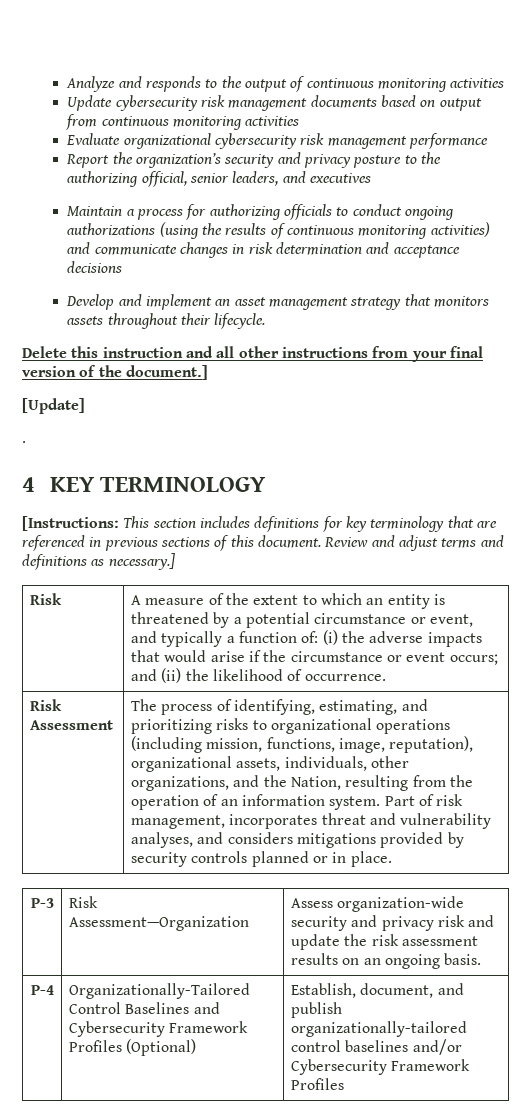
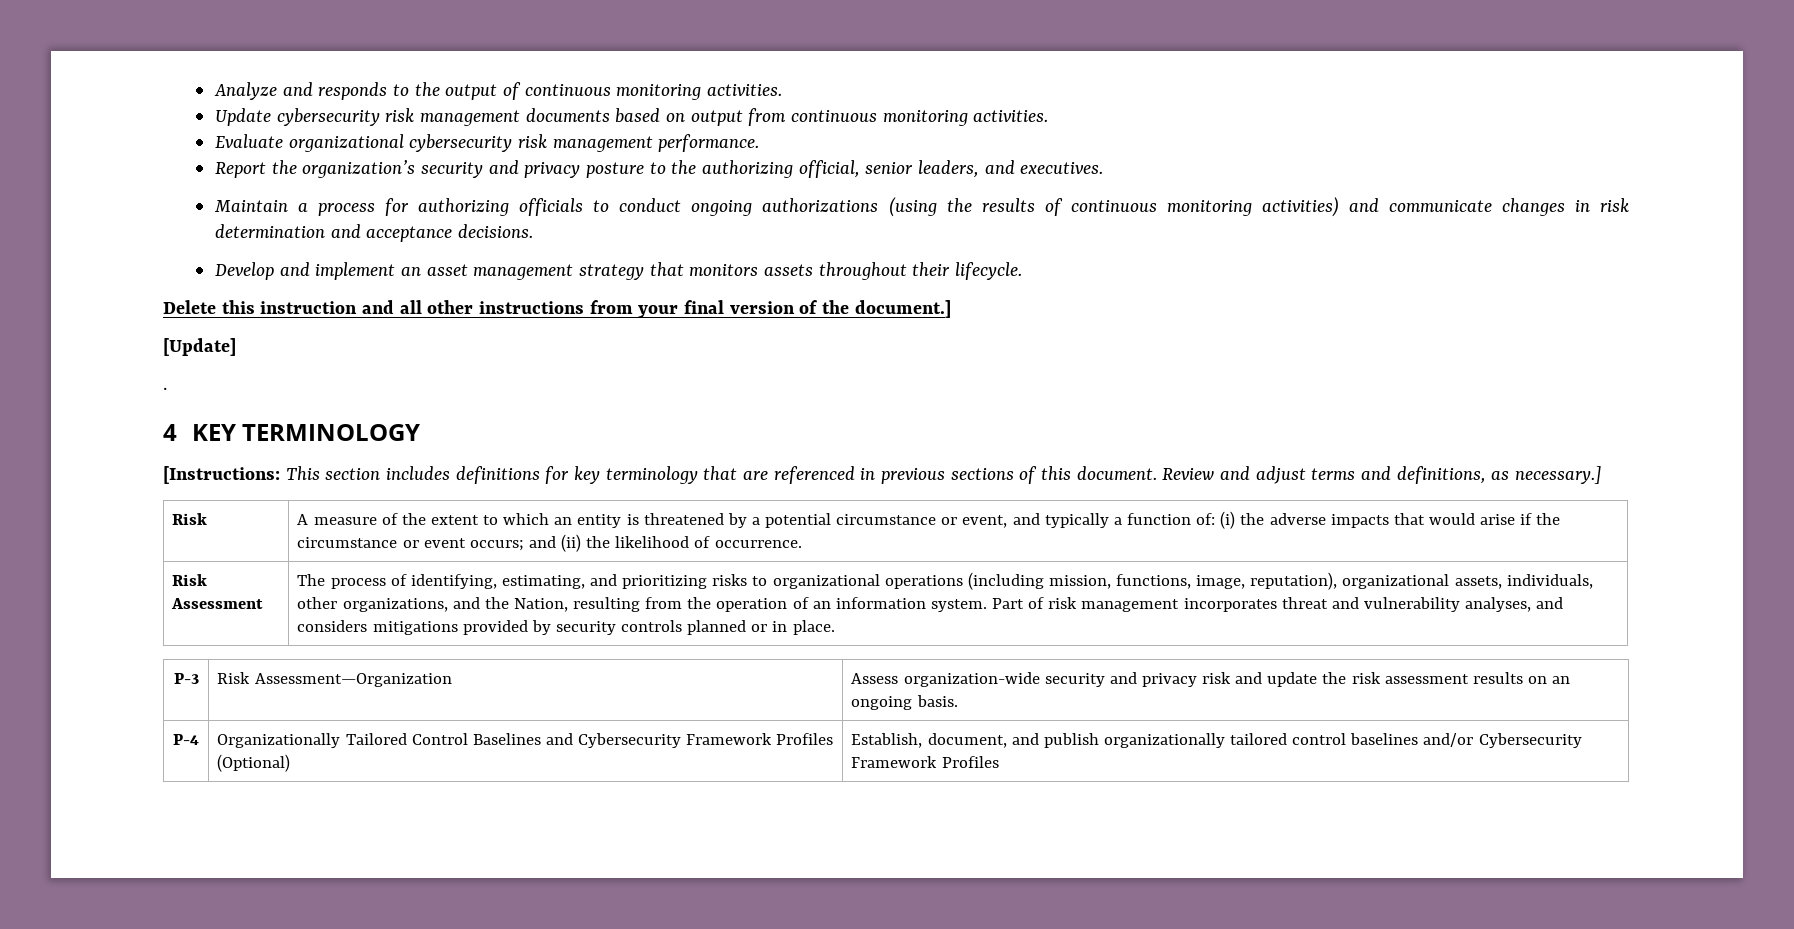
- Analyze and responds to the output of continuous monitoring activities
+ Analyze and responds to the output of continuous monitoring activities.
- Update cybersecurity risk management documents based on output from continuous monitoring activities
+ Update cybersecurity risk management documents based on output from continuous monitoring activities.
- Evaluate organizational cybersecurity risk management performance
+ Evaluate organizational cybersecurity risk management performance.
- Report the organization’s security and privacy posture to the authorizing official, senior leaders, and executives
+ Report the organization’s security and privacy posture to the authorizing official, senior leaders, and executives.
- Maintain a process for authorizing officials to conduct ongoing authorizations (using the results of continuous monitoring activities) and communicate changes in risk determination and acceptance decisions
+ Maintain a process for authorizing officials to conduct ongoing authorizations (using the results of continuous monitoring activities) and communicate changes in risk determination and acceptance decisions.
- Review and adjust terms and definitions as necessary.]
+ Review and adjust terms and definitions, as necessary.]
- Part of risk management, incorporates threat and vulnerability analyses, and considers mitigations provided by security controls planned or in place.
+ Part of risk management incorporates threat and vulnerability analyses, and considers mitigations provided by security controls planned or in place.
- P-4 | Organizationally-Tailored Control Baselines and Cybersecurity Framework Profiles (Optional) | Establish, document, and publish organizationally-tailored control baselines and/or Cybersecurity Framework Profiles
+ P-4 | Organizationally Tailored Control Baselines and Cybersecurity Framework Profiles (Optional) | Establish, document, and publish organizationally tailored control baselines and/or Cybersecurity Framework Profiles

